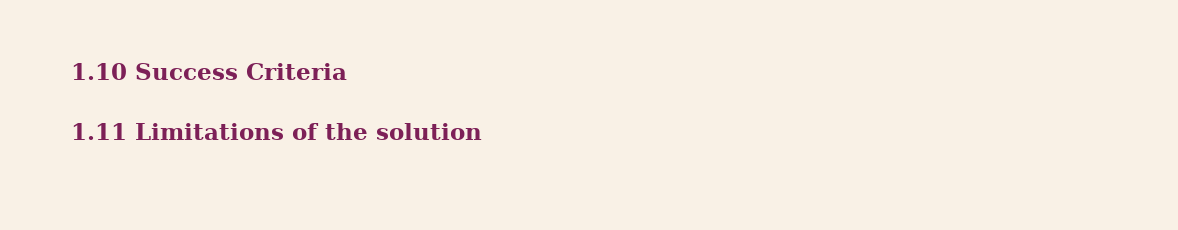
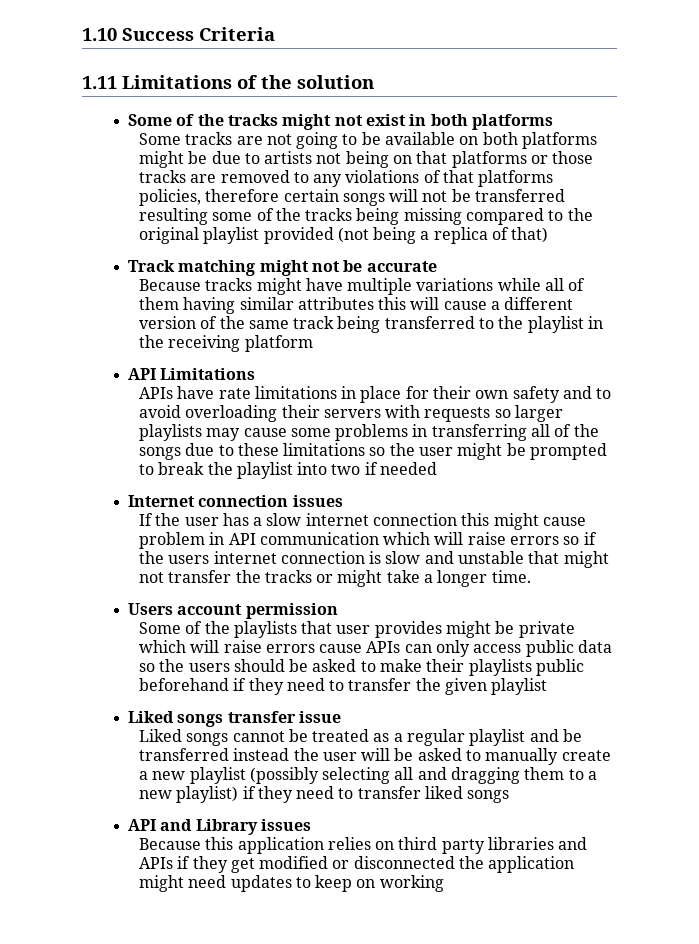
+ Some of the tracks might not exist in both platforms
+ Some tracks are not going to be available on both platforms might be due to artists not being on that platforms or those tracks are removed to any violations of that platforms policies, therefore certain songs will not be transferred resulting some of the tracks being missing compared to the original playlist provided (not being a replica of that)
+ Track matching might not be accurate
+ Because tracks might have multiple variations while all of them having similar attributes this will cause a different version of the same track being transferred to the playlist in the receiving platform
+ API Limitations
+ APIs have rate limitations in place for their own safety and to avoid overloading their servers with requests so larger playlists may cause some problems in transferring all of the songs due to these limitations so the user might be prompted to break the playlist into two if needed
+ Internet connection issues
+ If the user has a slow internet connection this might cause problem in API communication which will raise errors so if the users internet connection is slow and unstable that might not transfer the tracks or might take a longer time.
+ Users account permission
+ Some of the playlists that user provides might be private which will raise errors cause APIs can only access public data so the users should be asked to make their playlists public beforehand if they need to transfer the given playlist
+ Liked songs transfer issue
+ Liked songs cannot be treated as a regular playlist and be transferred instead the user will be asked to manually create a new playlist (possibly selecting all and dragging them to a new playlist) if they need to transfer liked songs
+ API and Library issues
+ Because this application relies on third party libraries and APIs if they get modified or disconnected the application might need updates to keep on working

